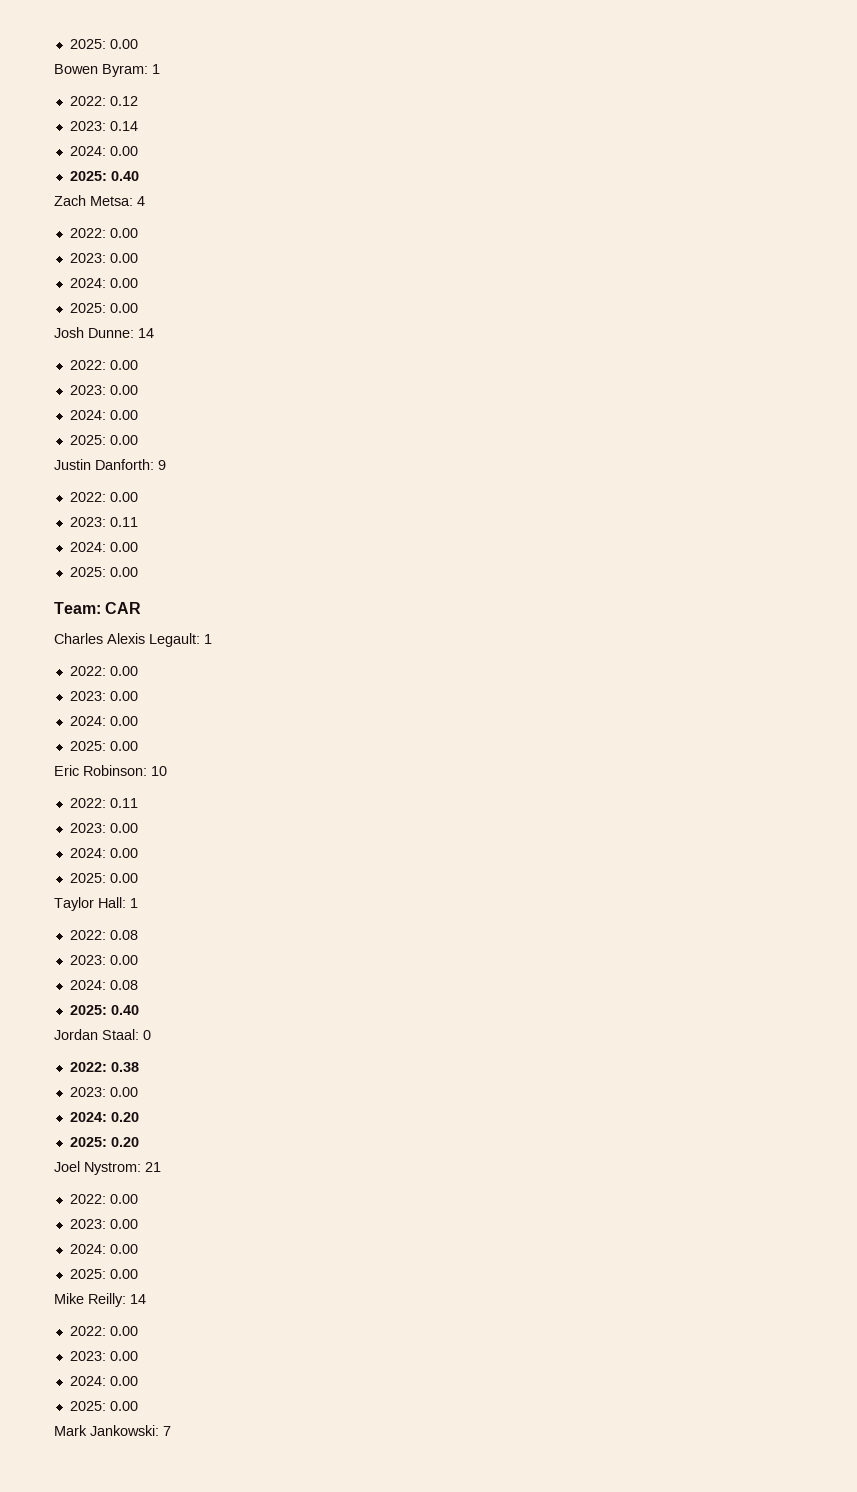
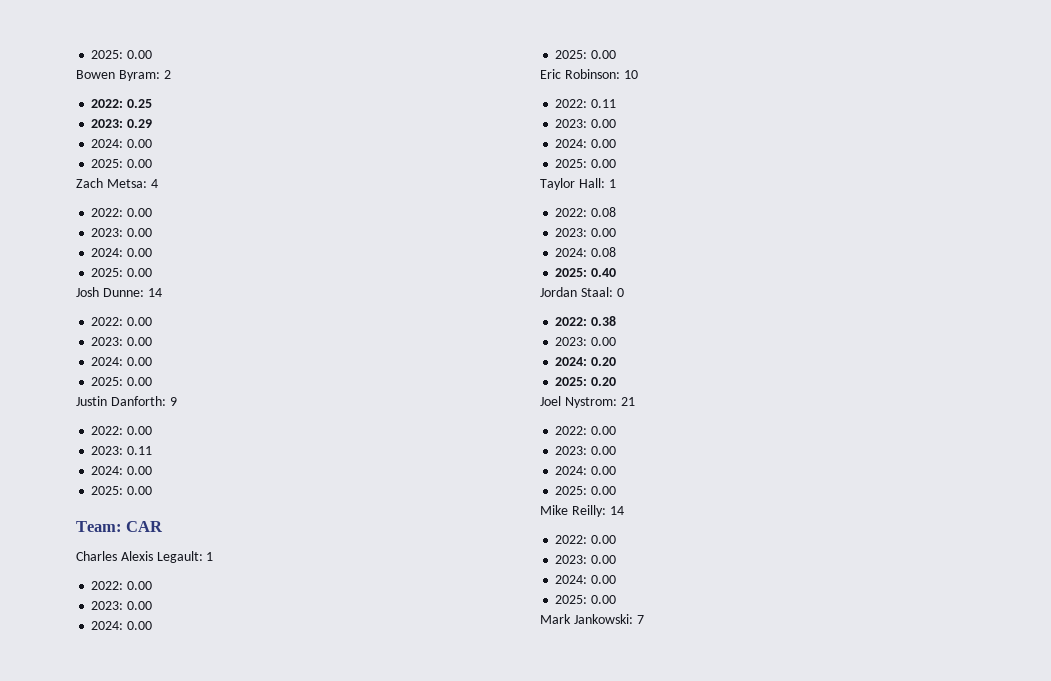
- Bowen Byram: 1
- 2022: 0.12
- 2023: 0.14
+ Bowen Byram: 2
+ 2022: 0.25
+ 2023: 0.29
  2024: 0.00
- 2025: 0.40
+ 2025: 0.00

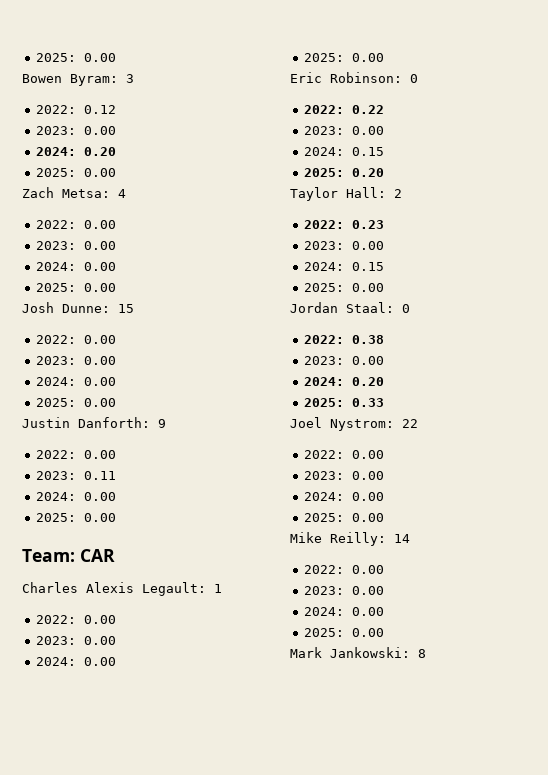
- Bowen Byram: 2
- 2022: 0.25
- 2023: 0.29
- 2024: 0.00
+ Bowen Byram: 3
+ 2022: 0.12
+ 2023: 0.00
+ 2024: 0.20
- Josh Dunne: 14
+ Josh Dunne: 15
- Eric Robinson: 10
- 2022: 0.11
+ Eric Robinson: 0
+ 2022: 0.22
  2023: 0.00
- 2024: 0.00
- 2025: 0.00
+ 2024: 0.15
+ 2025: 0.20
- Taylor Hall: 1
- 2022: 0.08
+ Taylor Hall: 2
+ 2022: 0.23
  2023: 0.00
- 2024: 0.08
- 2025: 0.40
+ 2024: 0.15
+ 2025: 0.00
- 2025: 0.20
+ 2025: 0.33
- Joel Nystrom: 21
+ Joel Nystrom: 22
- Mark Jankowski: 7
+ Mark Jankowski: 8

